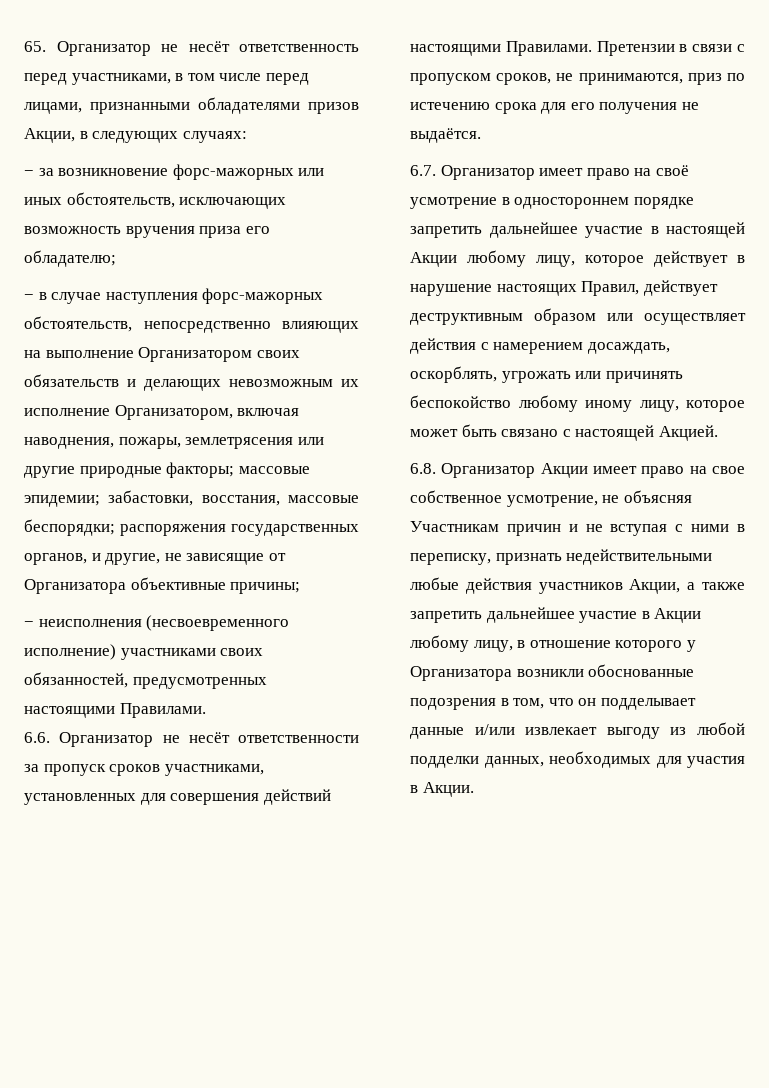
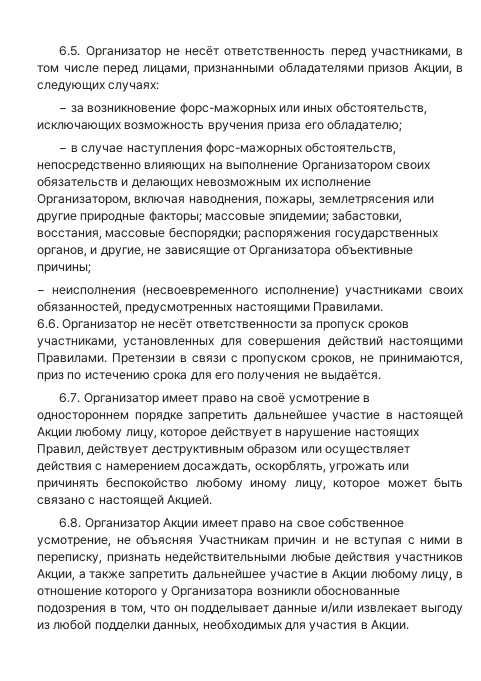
- 65. Организатор не несёт ответственность перед участниками, в том числе перед лицами, признанными обладателями призов Акции, в следующих случаях:
+ 6.5. Организатор не несёт ответственность перед участниками, в том числе перед лицами, признанными обладателями призов Акции, в следующих случаях:

